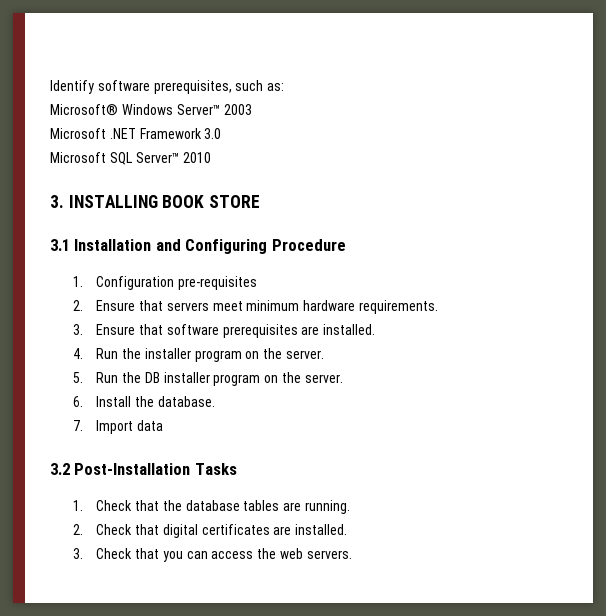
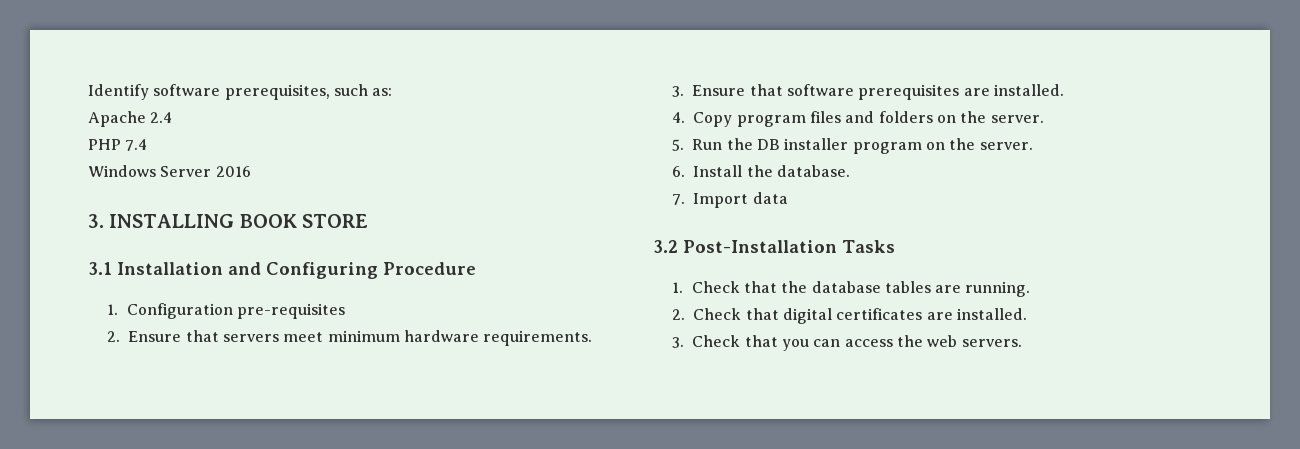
- Microsoft® Windows Server™ 2003
- Microsoft .NET Framework 3.0
- Microsoft SQL Server™ 2010
+ Apache 2.4
+ PHP 7.4
+ Windows Server 2016
- 4. Run the installer program on the server.
+ 4. Copy program files and folders on the server.

